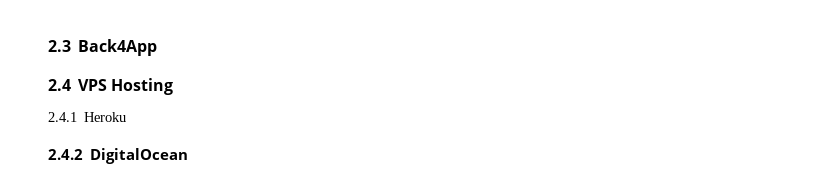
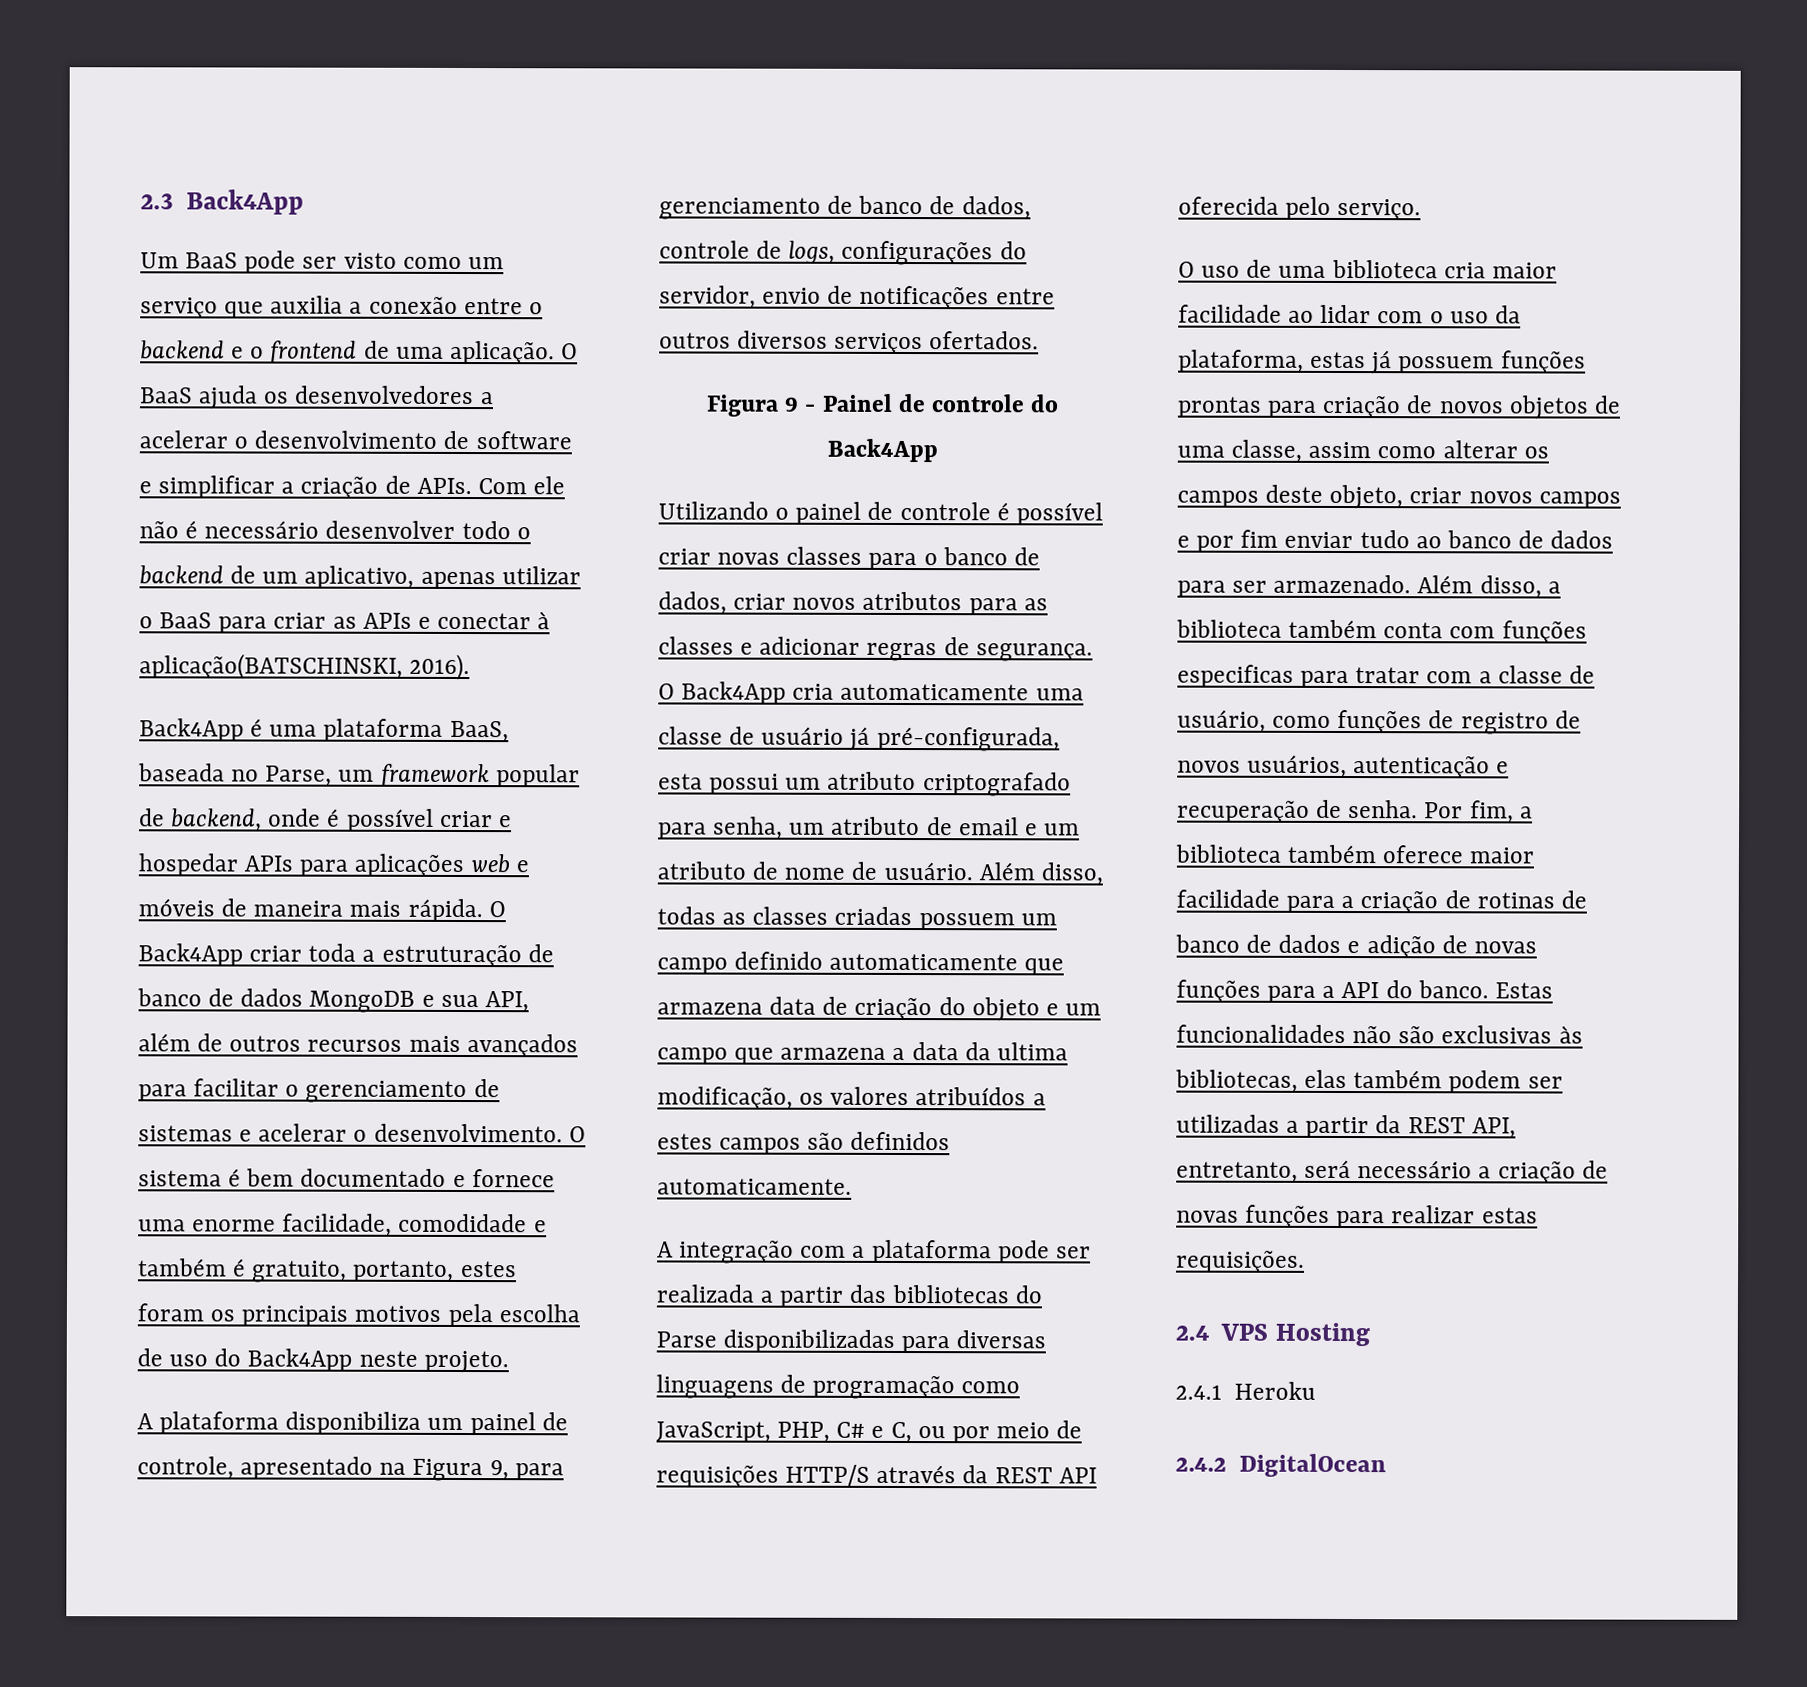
+ Um BaaS pode ser visto como um serviço que auxilia a conexão entre o backend e o frontend de uma aplicação. O BaaS ajuda os desenvolvedores a acelerar o desenvolvimento de software e simplificar a criação de APIs. Com ele não é necessário desenvolver todo o backend de um aplicativo, apenas utilizar o BaaS para criar as APIs e conectar à aplicação(BATSCHINSKI, 2016).
+ Back4App é uma plataforma BaaS, baseada no Parse, um framework popular de backend, onde é possível criar e hospedar APIs para aplicações web e móveis de maneira mais rápida. O Back4App criar toda a estruturação de banco de dados MongoDB e sua API, além de outros recursos mais avançados para facilitar o gerenciamento de sistemas e acelerar o desenvolvimento. O sistema é bem documentado e fornece uma enorme facilidade, comodidade e também é gratuito, portanto, estes foram os principais motivos pela escolha de uso do Back4App neste projeto.
+ A plataforma disponibiliza um painel de controle, apresentado na Figura 9, para gerenciamento de banco de dados, controle de logs, configurações do servidor, envio de notificações entre outros diversos serviços ofertados.
+ Figura 9 - Painel de controle do Back4App
+ Utilizando o painel de controle é possível criar novas classes para o banco de dados, criar novos atributos para as classes e adicionar regras de segurança. O Back4App cria automaticamente uma classe de usuário já pré-configurada, esta possui um atributo criptografado para senha, um atributo de email e um atributo de nome de usuário. Além disso, todas as classes criadas possuem um campo definido automaticamente que armazena data de criação do objeto e um campo que armazena a data da ultima modificação, os valores atribuídos a estes campos são definidos automaticamente.
+ A integração com a plataforma pode ser realizada a partir das bibliotecas do Parse disponibilizadas para diversas linguagens de programação como JavaScript, PHP, C# e C, ou por meio de requisições HTTP/S através da REST API oferecida pelo serviço.
+ O uso de uma biblioteca cria maior facilidade ao lidar com o uso da plataforma, estas já possuem funções prontas para criação de novos objetos de uma classe, assim como alterar os campos deste objeto, criar novos campos e por fim enviar tudo ao banco de dados para ser armazenado. Além disso, a biblioteca também conta com funções especificas para tratar com a classe de usuário, como funções de registro de novos usuários, autenticação e recuperação de senha. Por fim, a biblioteca também oferece maior facilidade para a criação de rotinas de banco de dados e adição de novas funções para a API do banco. Estas funcionalidades não são exclusivas às bibliotecas, elas também podem ser utilizadas a partir da REST API, entretanto, será necessário a criação de novas funções para realizar estas requisições.

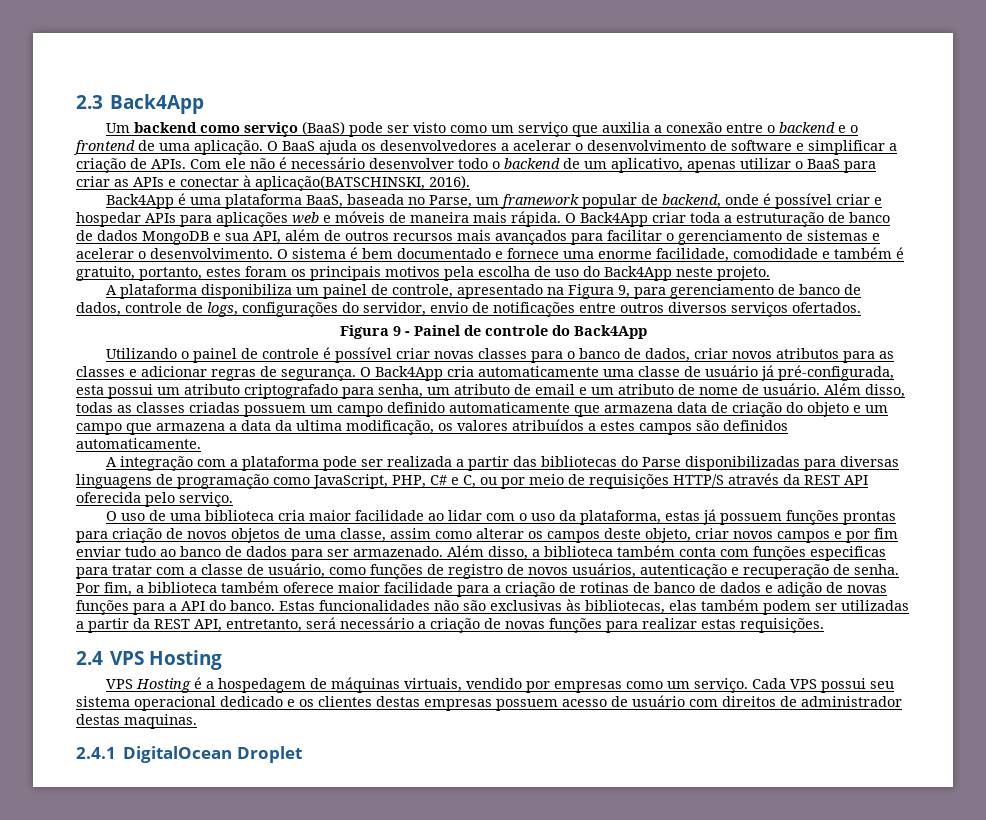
- Um BaaS pode ser visto como um serviço que auxilia a conexão entre o backend e o frontend de uma aplicação.
+ Um backend como serviço (BaaS) pode ser visto como um serviço que auxilia a conexão entre o backend e o frontend de uma aplicação.
- 2.4.1 Heroku
- 2.4.2 DigitalOcean
+ VPS Hosting é a hospedagem de máquinas virtuais, vendido por empresas como um serviço. Cada VPS possui seu sistema operacional dedicado e os clientes destas empresas possuem acesso de usuário com direitos de administrador destas maquinas.
+ 2.4.1 DigitalOcean Droplet

